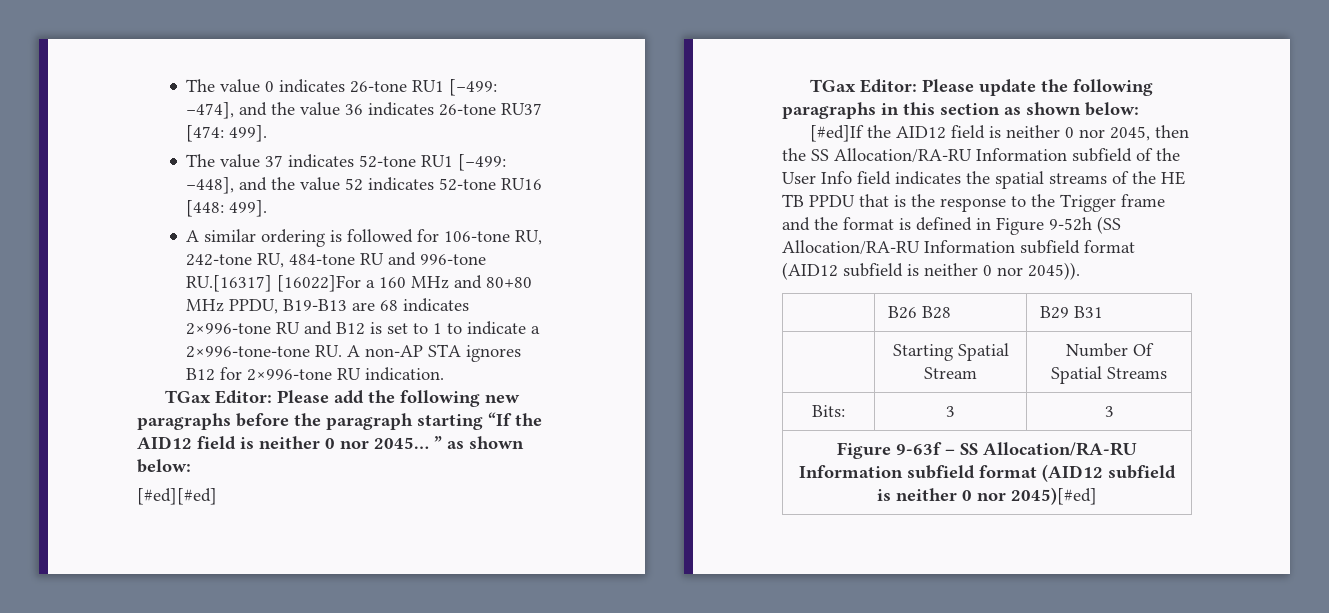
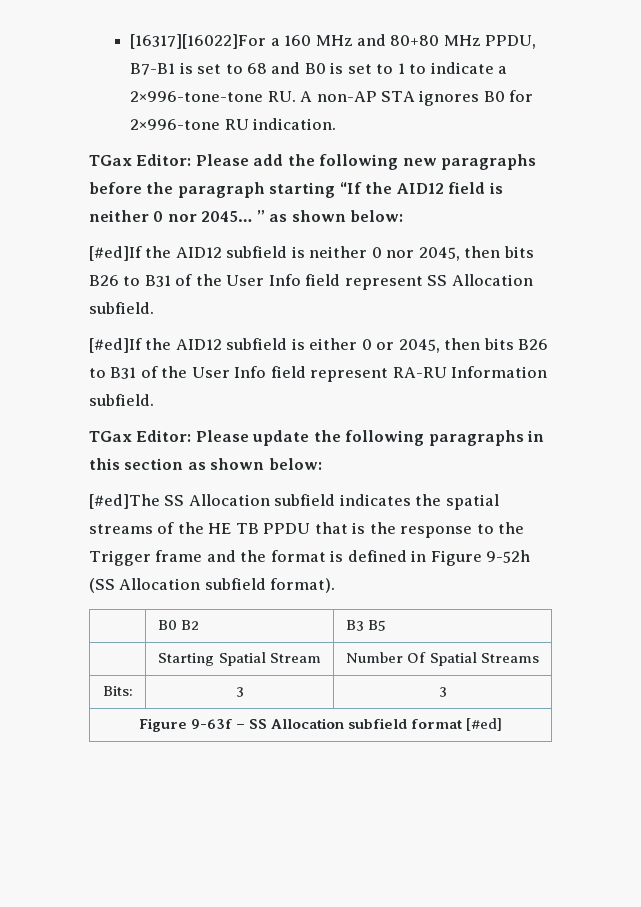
- The value 0 indicates 26-tone RU1 [−499: −474], and the value 36 indicates 26-tone RU37 [474: 499].
- The value 37 indicates 52-tone RU1 [−499: −448], and the value 52 indicates 52-tone RU16 [448: 499].
- A similar ordering is followed for 106-tone RU, 242-tone RU, 484-tone RU and 996-tone RU.[16317] [16022]For a 160 MHz and 80+80 MHz PPDU, B19-B13 are 68 indicates 2×996-tone RU and B12 is set to 1 to indicate a 2×996-tone-tone RU. A non-AP STA ignores B12 for 2×996-tone RU indication.
+ [16317][16022]For a 160 MHz and 80+80 MHz PPDU, B7-B1 is set to 68 and B0 is set to 1 to indicate a 2×996-tone-tone RU. A non-AP STA ignores B0 for 2×996-tone RU indication.
- [#ed][#ed]
+ [#ed]If the AID12 subfield is neither 0 nor 2045, then bits B26 to B31 of the User Info field represent SS Allocation subfield.
+ [#ed]If the AID12 subfield is either 0 or 2045, then bits B26 to B31 of the User Info field represent RA-RU Information subfield.
- [#ed]If the AID12 field is neither 0 nor 2045, then the SS Allocation/RA-RU Information subfield of the User Info field indicates the spatial streams of the HE TB PPDU that is the response to the Trigger frame and the format is defined in Figure 9-52h (SS Allocation/RA-RU Information subfield format (AID12 subfield is neither 0 nor 2045)).
- | B26 B28 | B29 B31
+ [#ed]The SS Allocation subfield indicates the spatial streams of the HE TB PPDU that is the response to the Trigger frame and the format is defined in Figure 9-52h (SS Allocation subfield format).
+ | B0 B2 | B3 B5
- Figure 9-63f – SS Allocation/RA-RU Information subfield format (AID12 subfield is neither 0 nor 2045)[#ed]
+ Figure 9-63f – SS Allocation subfield format [#ed]

